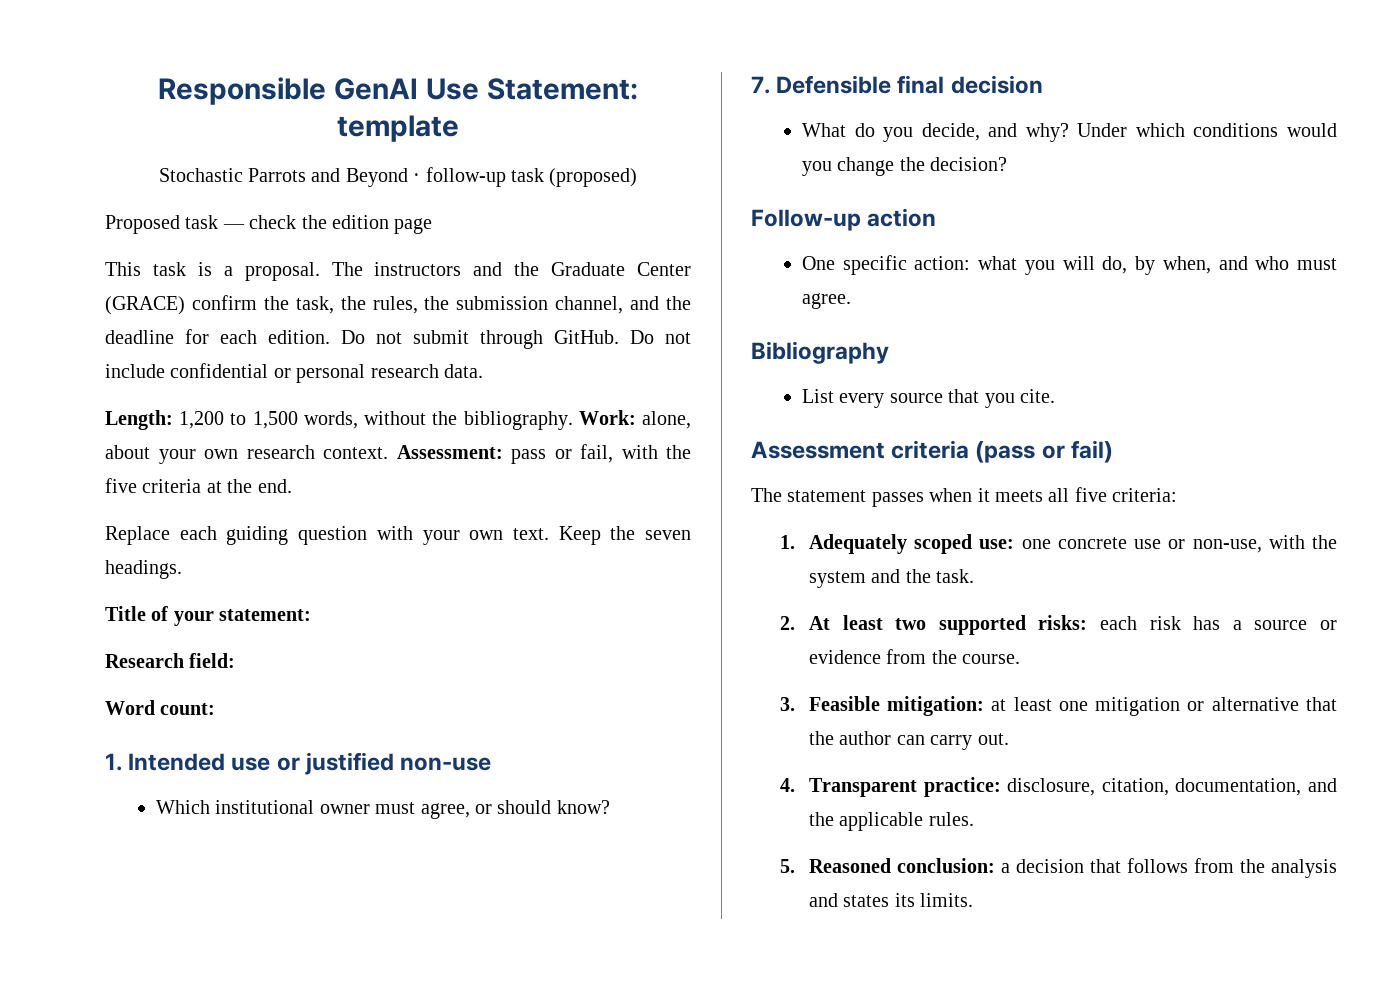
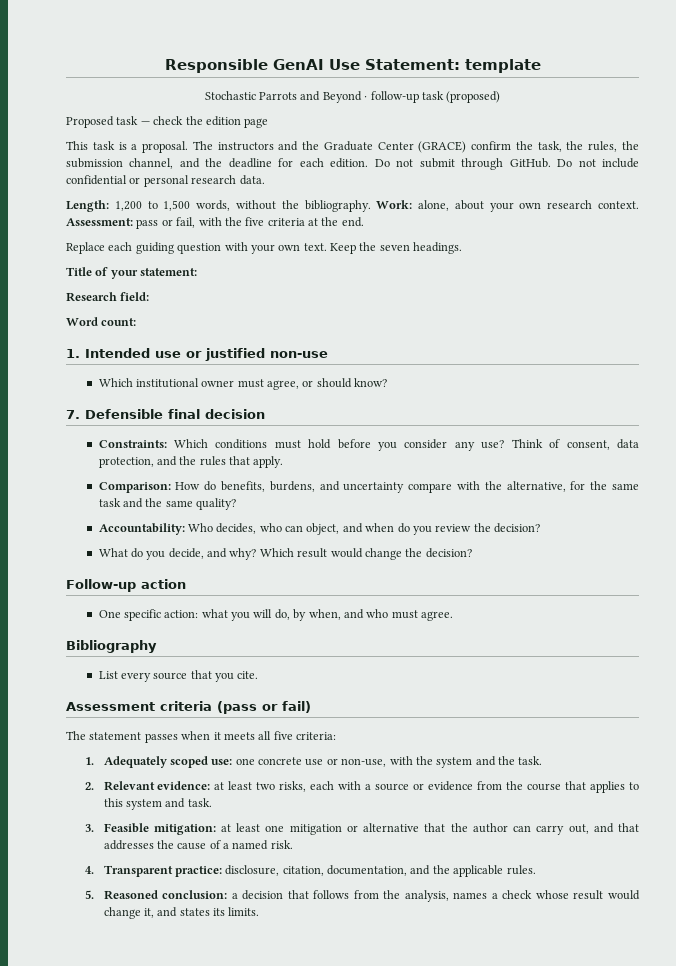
+ Constraints: Which conditions must hold before you consider any use? Think of consent, data protection, and the rules that apply.
+ Comparison: How do benefits, burdens, and uncertainty compare with the alternative, for the same task and the same quality?
+ Accountability: Who decides, who can object, and when do you review the decision?
- Under which conditions would you change the decision?
+ Which result would change the decision?
- 2. At least two supported risks: each risk has a source or evidence from the course.
+ 2. Relevant evidence: at least two risks, each with a source or evidence from the course that applies to this system and task.
- 3. Feasible mitigation: at least one mitigation or alternative that the author can carry out.
+ 3. Feasible mitigation: at least one mitigation or alternative that the author can carry out, and that addresses the cause of a named risk.
- 5. Reasoned conclusion: a decision that follows from the analysis and states its limits.
+ 5. Reasoned conclusion: a decision that follows from the analysis, names a check whose result would change it, and states its limits.

